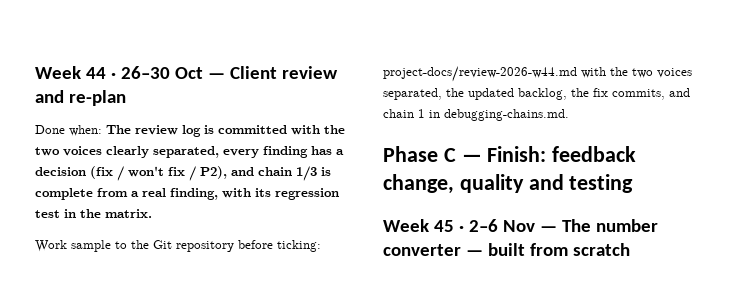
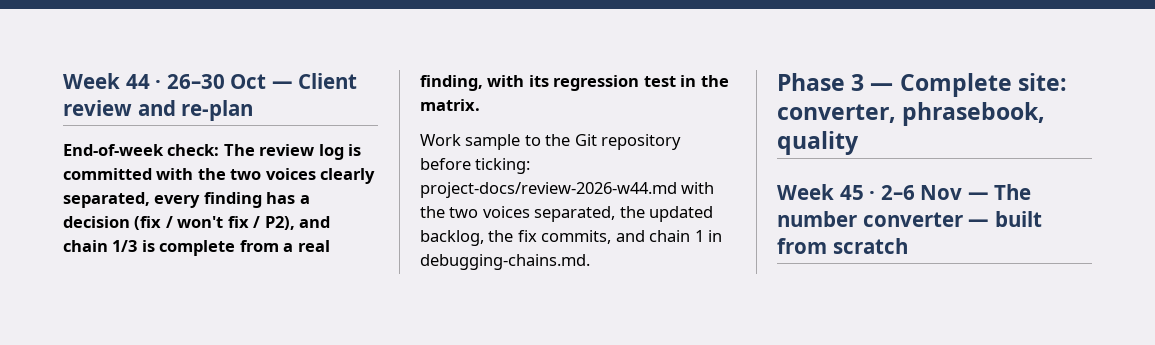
- Done when: The review log is committed with the two voices clearly separated, every finding has a decision (fix / won't fix / P2), and chain 1/3 is complete from a real finding, with its regression test in the matrix.
+ End-of-week check: The review log is committed with the two voices clearly separated, every finding has a decision (fix / won't fix / P2), and chain 1/3 is complete from a real finding, with its regression test in the matrix.
- Phase C — Finish: feedback change, quality and testing
+ Phase 3 — Complete site: converter, phrasebook, quality

